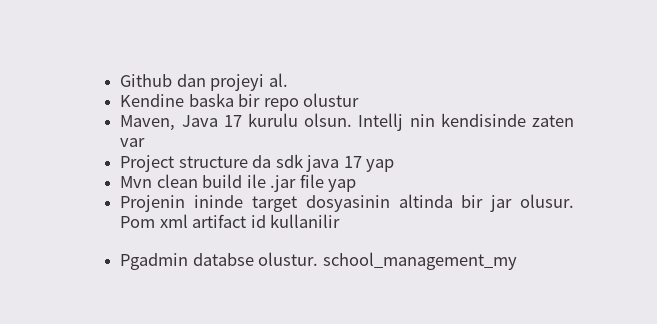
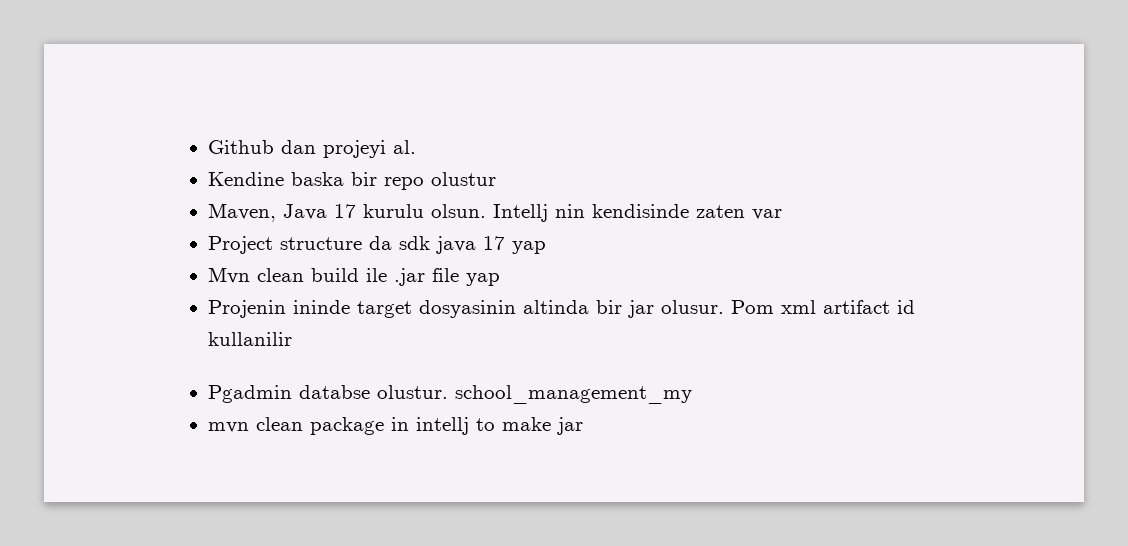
+ mvn clean package in intellj to make jar

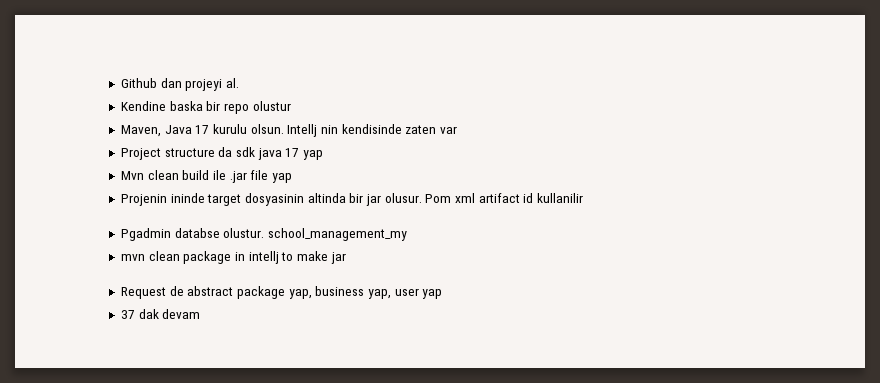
+ Request de abstract package yap, business yap, user yap
+ 37 dak devam

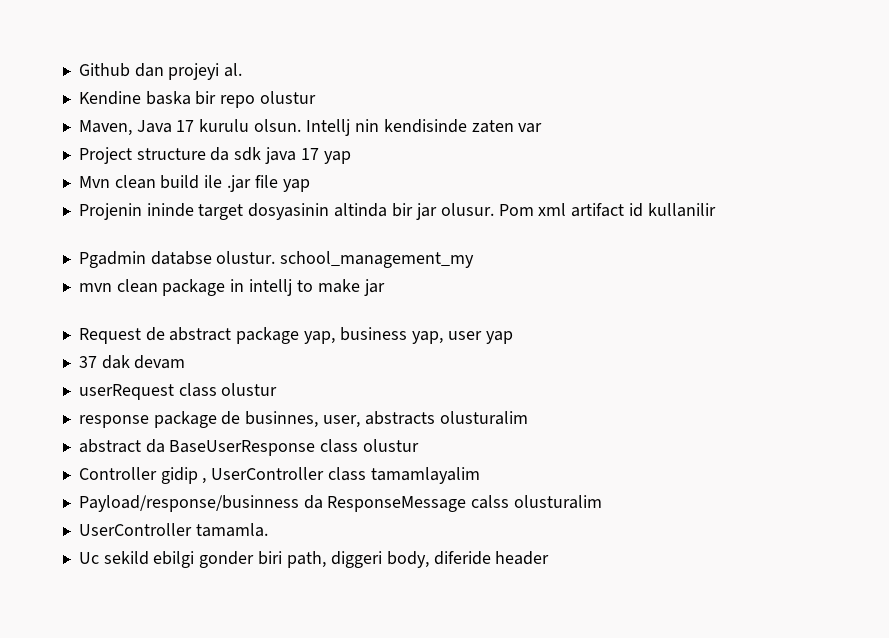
+ userRequest class olustur
+ response package de businnes, user, abstracts olusturalim
+ abstract da BaseUserResponse class olustur
+ Controller gidip , UserController class tamamlayalim
+ Payload/response/businness da ResponseMessage calss olusturalim
+ UserController tamamla.
+ Uc sekild ebilgi gonder biri path, diggeri body, diferide header

